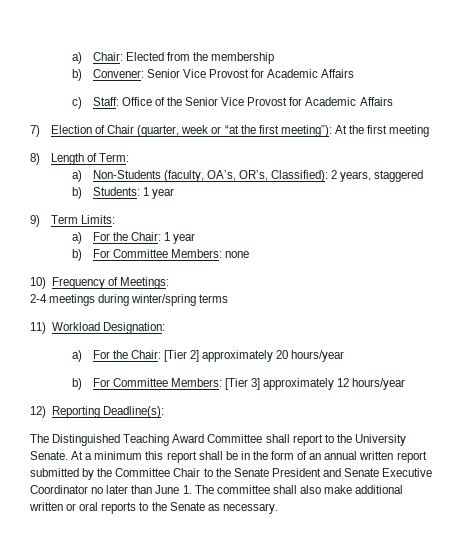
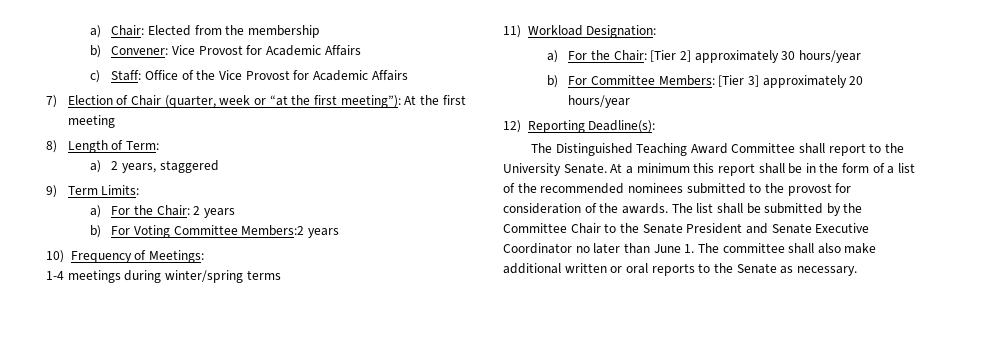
- b) Convener: Senior Vice Provost for Academic Affairs
+ b) Convener: Vice Provost for Academic Affairs
- c) Staff: Office of the Senior Vice Provost for Academic Affairs
+ c) Staff: Office of the Vice Provost for Academic Affairs
- a) Non-Students (faculty, OA’s, OR’s, Classified): 2 years, staggered
+ a) 2 years, staggered
- b) Students: 1 year
- a) For the Chair: 1 year
- b) For Committee Members: none
+ a) For the Chair: 2 years
+ b) For Voting Committee Members:2 years
- 2-4 meetings during winter/spring terms
+ 1-4 meetings during winter/spring terms
- a) For the Chair: [Tier 2] approximately 20 hours/year
+ a) For the Chair: [Tier 2] approximately 30 hours/year
- b) For Committee Members: [Tier 3] approximately 12 hours/year
+ b) For Committee Members: [Tier 3] approximately 20 hours/year
- At a minimum this report shall be in the form of an annual written report submitted by the Committee Chair to the Senate President and Senate Executive Coordinator no later than June 1. The committee shall also make additional written or oral reports to the Senate as necessary.
+ At a minimum this report shall be in the form of a list of the recommended nominees submitted to the provost for consideration of the awards. The list shall be submitted by the Committee Chair to the Senate President and Senate Executive Coordinator no later than June 1. The committee shall also make additional written or oral reports to the Senate as necessary.

